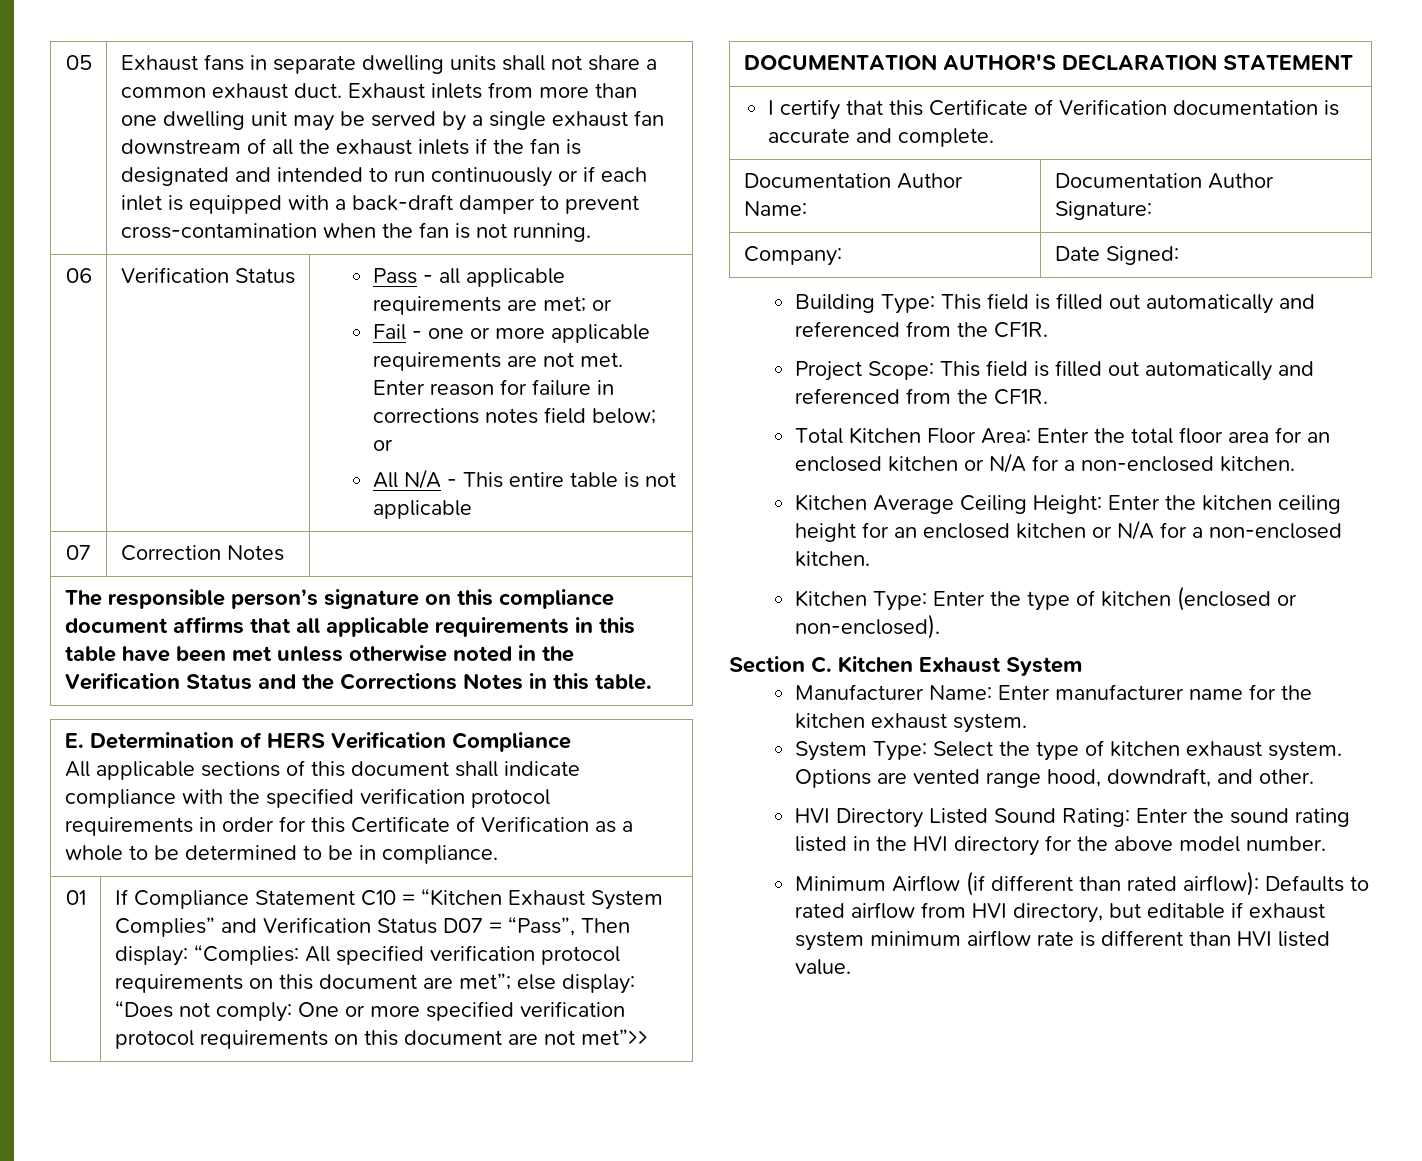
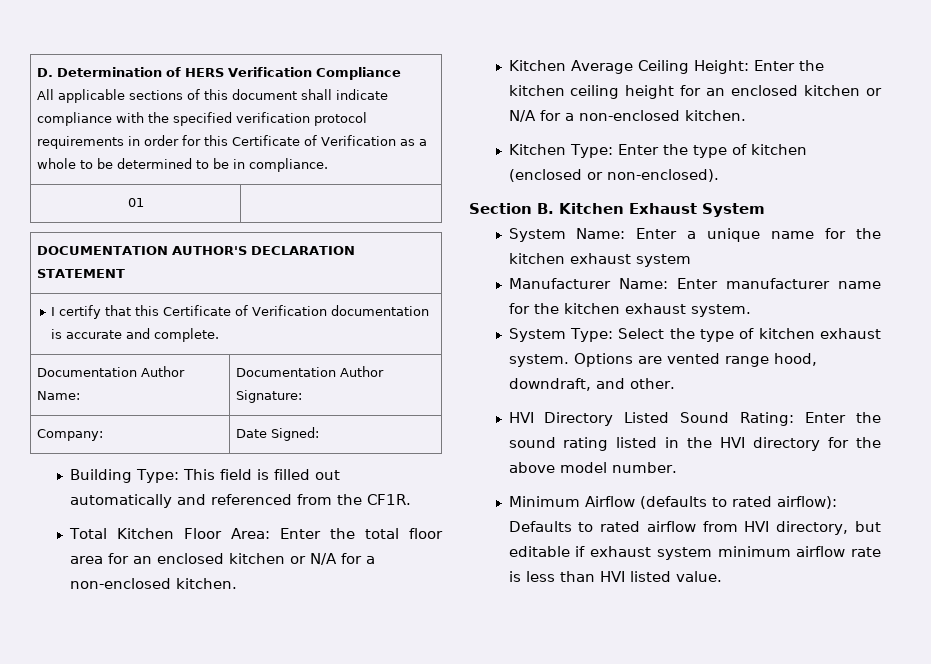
- 05 | Exhaust fans in separate dwelling units shall not share a common exhaust duct. Exhaust inlets from more than one dwelling unit may be served by a single exhaust fan downstream of all the exhaust inlets if the fan is designated and intended to run continuously or if each inlet is equipped with a back-draft damper to prevent cross-contamination when the fan is not running.
- 06 | Verification Status | Pass - all applicable requirements are met; or
- Fail - one or more applicable requirements are not met. Enter reason for failure in corrections notes field below; or
- All N/A - This entire table is not applicable
- 07 | Correction Notes |
- The responsible person’s signature on this compliance document affirms that all applicable requirements in this table have been met unless otherwise noted in the Verification Status and the Corrections Notes in this table.
- E. Determination of HERS Verification Compliance
+ D. Determination of HERS Verification Compliance
- If Compliance Statement C10 = “Kitchen Exhaust System Complies” and Verification Status D07 = “Pass”, Then display: “Complies: All specified verification protocol requirements on this document are met”; else display: “Does not comply: One or more specified verification protocol requirements on this document are not met”>>
- Project Scope: This field is filled out automatically and referenced from the CF1R.
- Section C. Kitchen Exhaust System
+ Section B. Kitchen Exhaust System
+ System Name: Enter a unique name for the kitchen exhaust system
- Minimum Airflow (if different than rated airflow): Defaults to rated airflow from HVI directory, but editable if exhaust system minimum airflow rate is different than HVI listed value.
+ Minimum Airflow (defaults to rated airflow): Defaults to rated airflow from HVI directory, but editable if exhaust system minimum airflow rate is less than HVI listed value.

